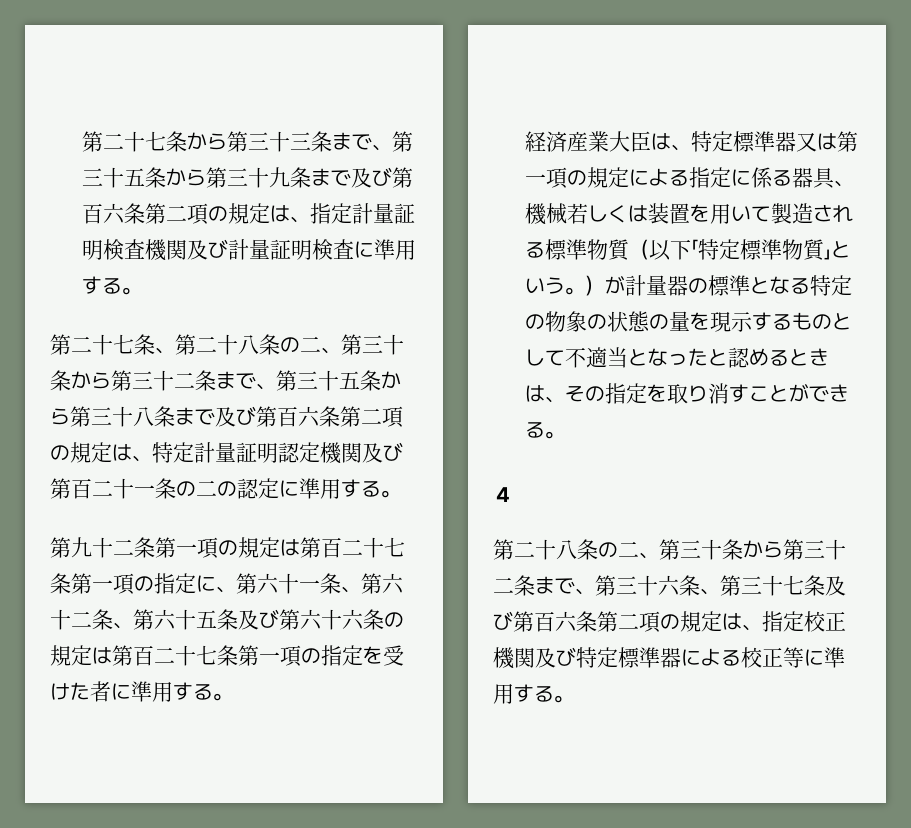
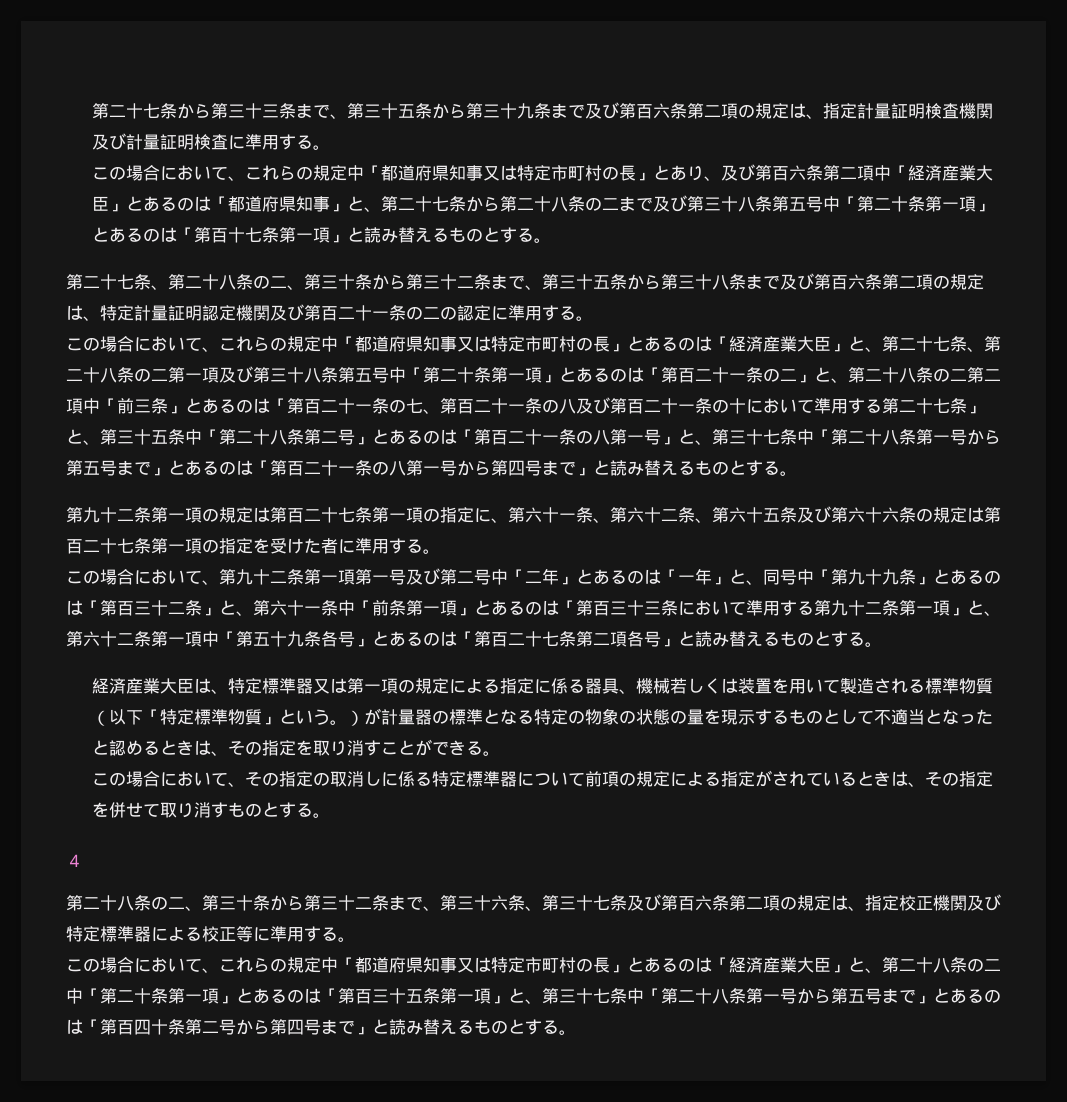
+ この場合において、これらの規定中「都道府県知事又は特定市町村の長」とあり、及び第百六条第二項中「経済産業大臣」とあるのは「都道府県知事」と、第二十七条から第二十八条の二まで及び第三十八条第五号中「第二十条第一項」とあるのは「第百十七条第一項」と読み替えるものとする。
+ この場合において、これらの規定中「都道府県知事又は特定市町村の長」とあるのは「経済産業大臣」と、第二十七条、第二十八条の二第一項及び第三十八条第五号中「第二十条第一項」とあるのは「第百二十一条の二」と、第二十八条の二第二項中「前三条」とあるのは「第百二十一条の七、第百二十一条の八及び第百二十一条の十において準用する第二十七条」と、第三十五条中「第二十八条第二号」とあるのは「第百二十一条の八第一号」と、第三十七条中「第二十八条第一号から第五号まで」とあるのは「第百二十一条の八第一号から第四号まで」と読み替えるものとする。
+ この場合において、第九十二条第一項第一号及び第二号中「二年」とあるのは「一年」と、同号中「第九十九条」とあるのは「第百三十二条」と、第六十一条中「前条第一項」とあるのは「第百三十三条において準用する第九十二条第一項」と、第六十二条第一項中「第五十九条各号」とあるのは「第百二十七条第二項各号」と読み替えるものとする。
+ この場合において、その指定の取消しに係る特定標準器について前項の規定による指定がされているときは、その指定を併せて取り消すものとする。
+ この場合において、これらの規定中「都道府県知事又は特定市町村の長」とあるのは「経済産業大臣」と、第二十八条の二中「第二十条第一項」とあるのは「第百三十五条第一項」と、第三十七条中「第二十八条第一号から第五号まで」とあるのは「第百四十条第二号から第四号まで」と読み替えるものとする。

